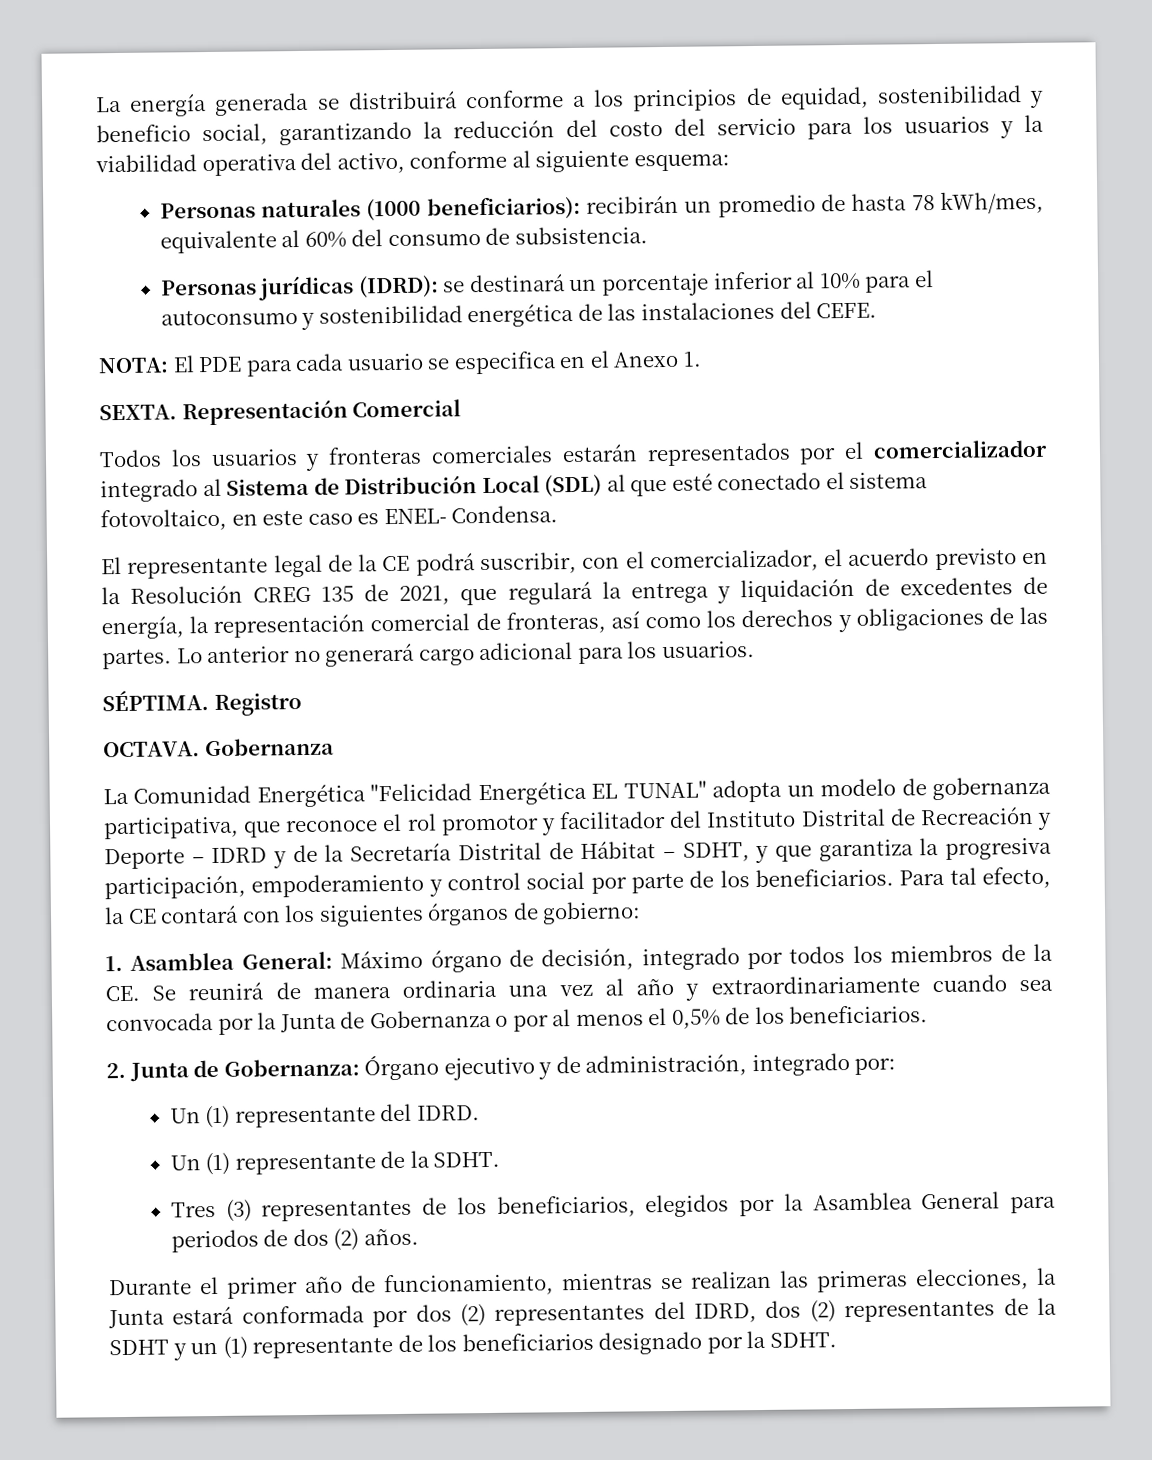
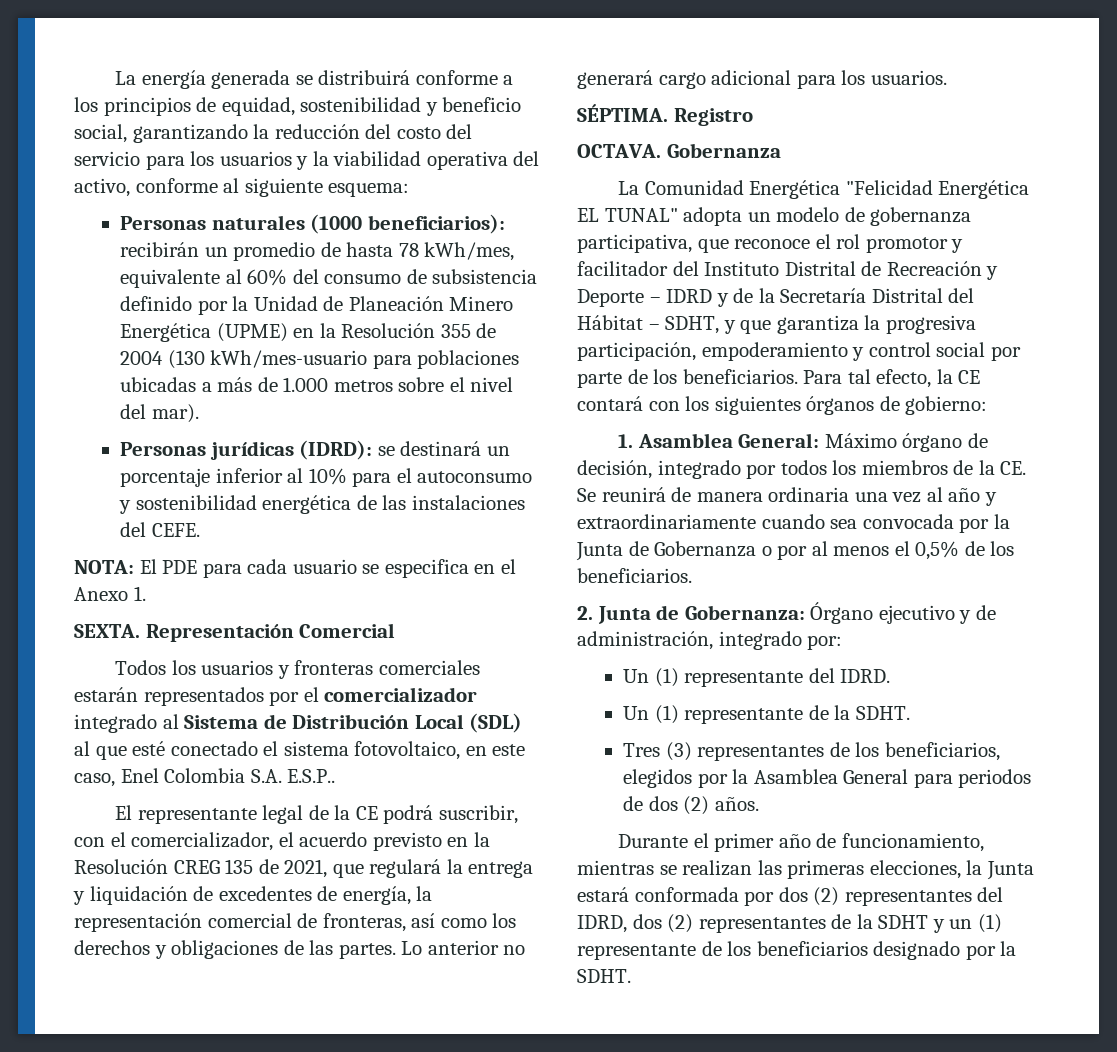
- Personas naturales (1000 beneficiarios): recibirán un promedio de hasta 78 kWh/mes, equivalente al 60% del consumo de subsistencia.
+ Personas naturales (1000 beneficiarios): recibirán un promedio de hasta 78 kWh/mes, equivalente al 60% del consumo de subsistencia definido por la Unidad de Planeación Minero Energética (UPME) en la Resolución 355 de 2004 (130 kWh/mes-usuario para poblaciones ubicadas a más de 1.000 metros sobre el nivel del mar).
- Todos los usuarios y fronteras comerciales estarán representados por el comercializador integrado al Sistema de Distribución Local (SDL) al que esté conectado el sistema fotovoltaico, en este caso es ENEL- Condensa.
+ Todos los usuarios y fronteras comerciales estarán representados por el comercializador integrado al Sistema de Distribución Local (SDL) al que esté conectado el sistema fotovoltaico, en este caso, Enel Colombia S.A. E.S.P..
- La Comunidad Energética "Felicidad Energética EL TUNAL" adopta un modelo de gobernanza participativa, que reconoce el rol promotor y facilitador del Instituto Distrital de Recreación y Deporte – IDRD y de la Secretaría Distrital de Hábitat – SDHT, y que garantiza la progresiva participación, empoderamiento y control social por parte de los beneficiarios.
+ La Comunidad Energética "Felicidad Energética EL TUNAL" adopta un modelo de gobernanza participativa, que reconoce el rol promotor y facilitador del Instituto Distrital de Recreación y Deporte – IDRD y de la Secretaría Distrital del Hábitat – SDHT, y que garantiza la progresiva participación, empoderamiento y control social por parte de los beneficiarios.

